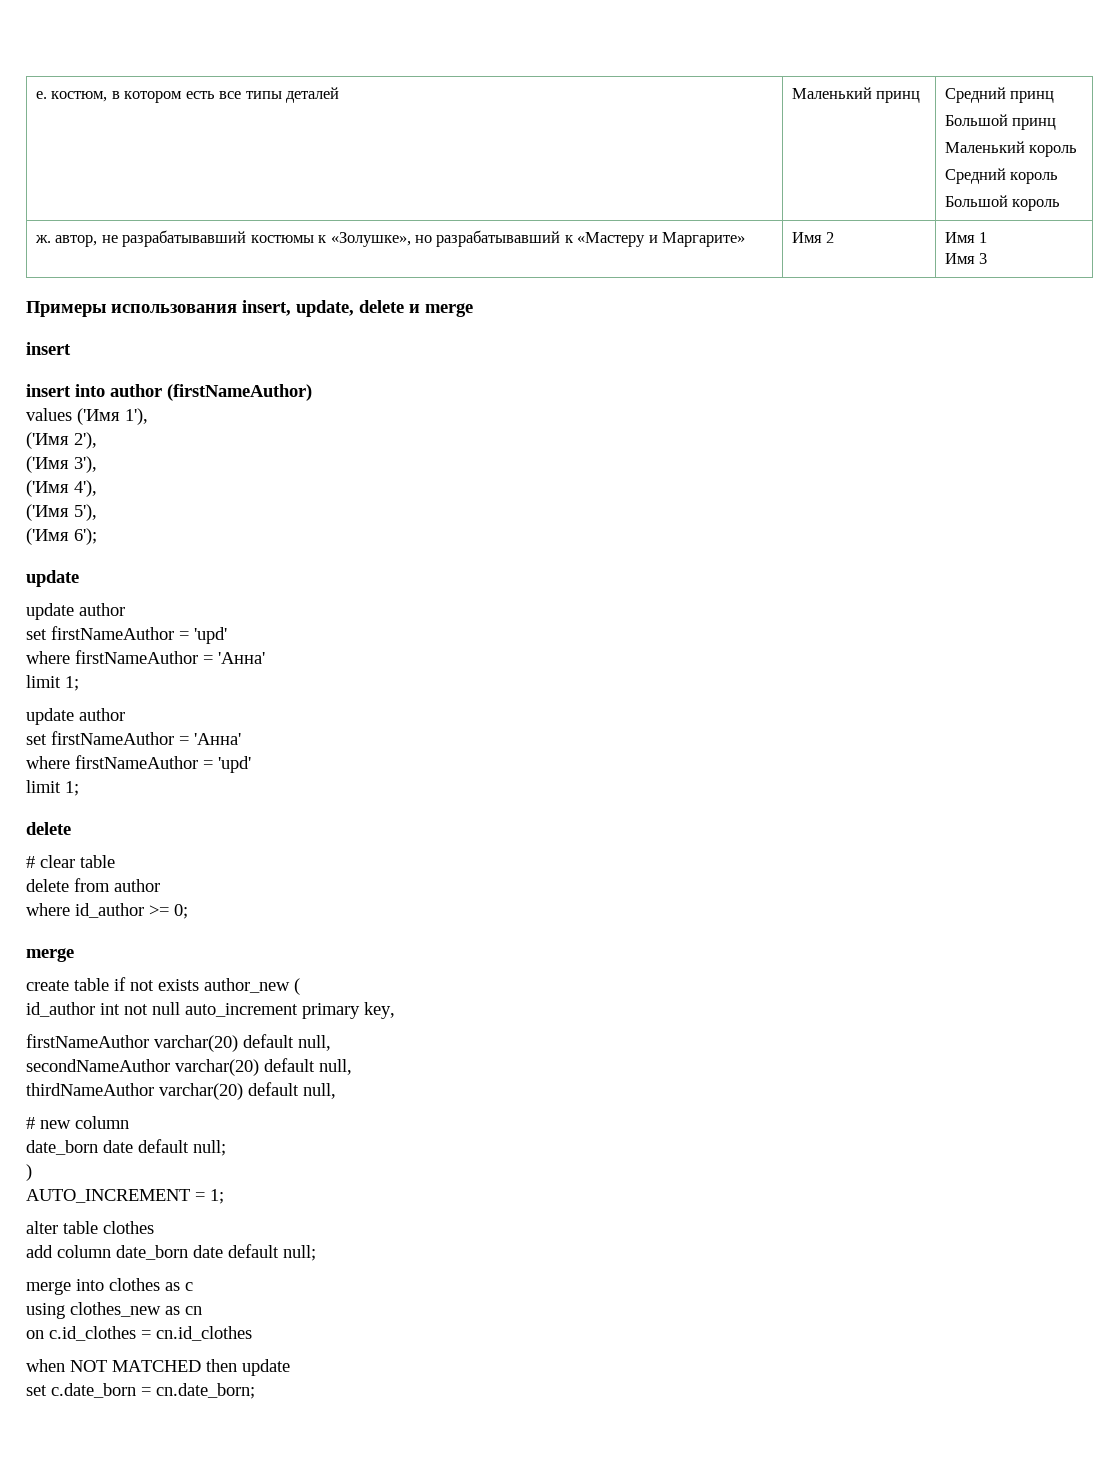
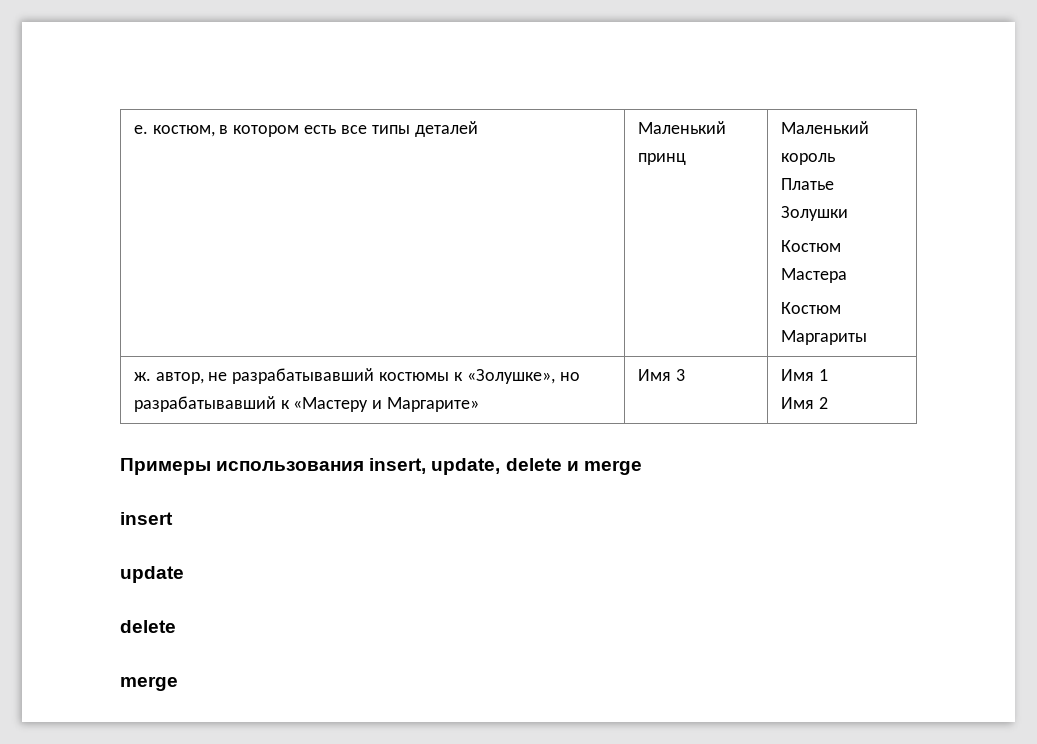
- е. костюм, в котором есть все типы деталей | Маленький принц | Средний принц
- Большой принц
- Маленький король
- Средний король
- Большой король
+ е. костюм, в котором есть все типы деталей | Маленький принц | Маленький король
+ Платье Золушки
+ Костюм Мастера
+ Костюм Маргариты
- ж. автор, не разрабатывавший костюмы к «Золушке», но разрабатывавший к «Мастеру и Маргарите» | Имя 2 | Имя 1
- Имя 3
+ ж. автор, не разрабатывавший костюмы к «Золушке», но разрабатывавший к «Мастеру и Маргарите» | Имя 3 | Имя 1
+ Имя 2
- insert into author (firstNameAuthor)
- values ('Имя 1'),
- ('Имя 2'),
- ('Имя 3'),
- ('Имя 4'),
- ('Имя 5'),
- ('Имя 6');
  update
- update author
- set firstNameAuthor = 'upd'
- where firstNameAuthor = 'Анна'
- limit 1;
- update author
- set firstNameAuthor = 'Анна'
- where firstNameAuthor = 'upd'
- limit 1;
  delete
- # clear table
- delete from author
- where id_author >= 0;
  merge
- create table if not exists author_new (
- id_author int not null auto_increment primary key,
- firstNameAuthor varchar(20) default null,
- secondNameAuthor varchar(20) default null,
- thirdNameAuthor varchar(20) default null,
- # new column
- date_born date default null;
- )
- AUTO_INCREMENT = 1;
- alter table clothes
- add column date_born date default null;
- merge into clothes as c
- using clothes_new as cn
- on c.id_clothes = cn.id_clothes
- when NOT MATCHED then update
- set c.date_born = cn.date_born;

